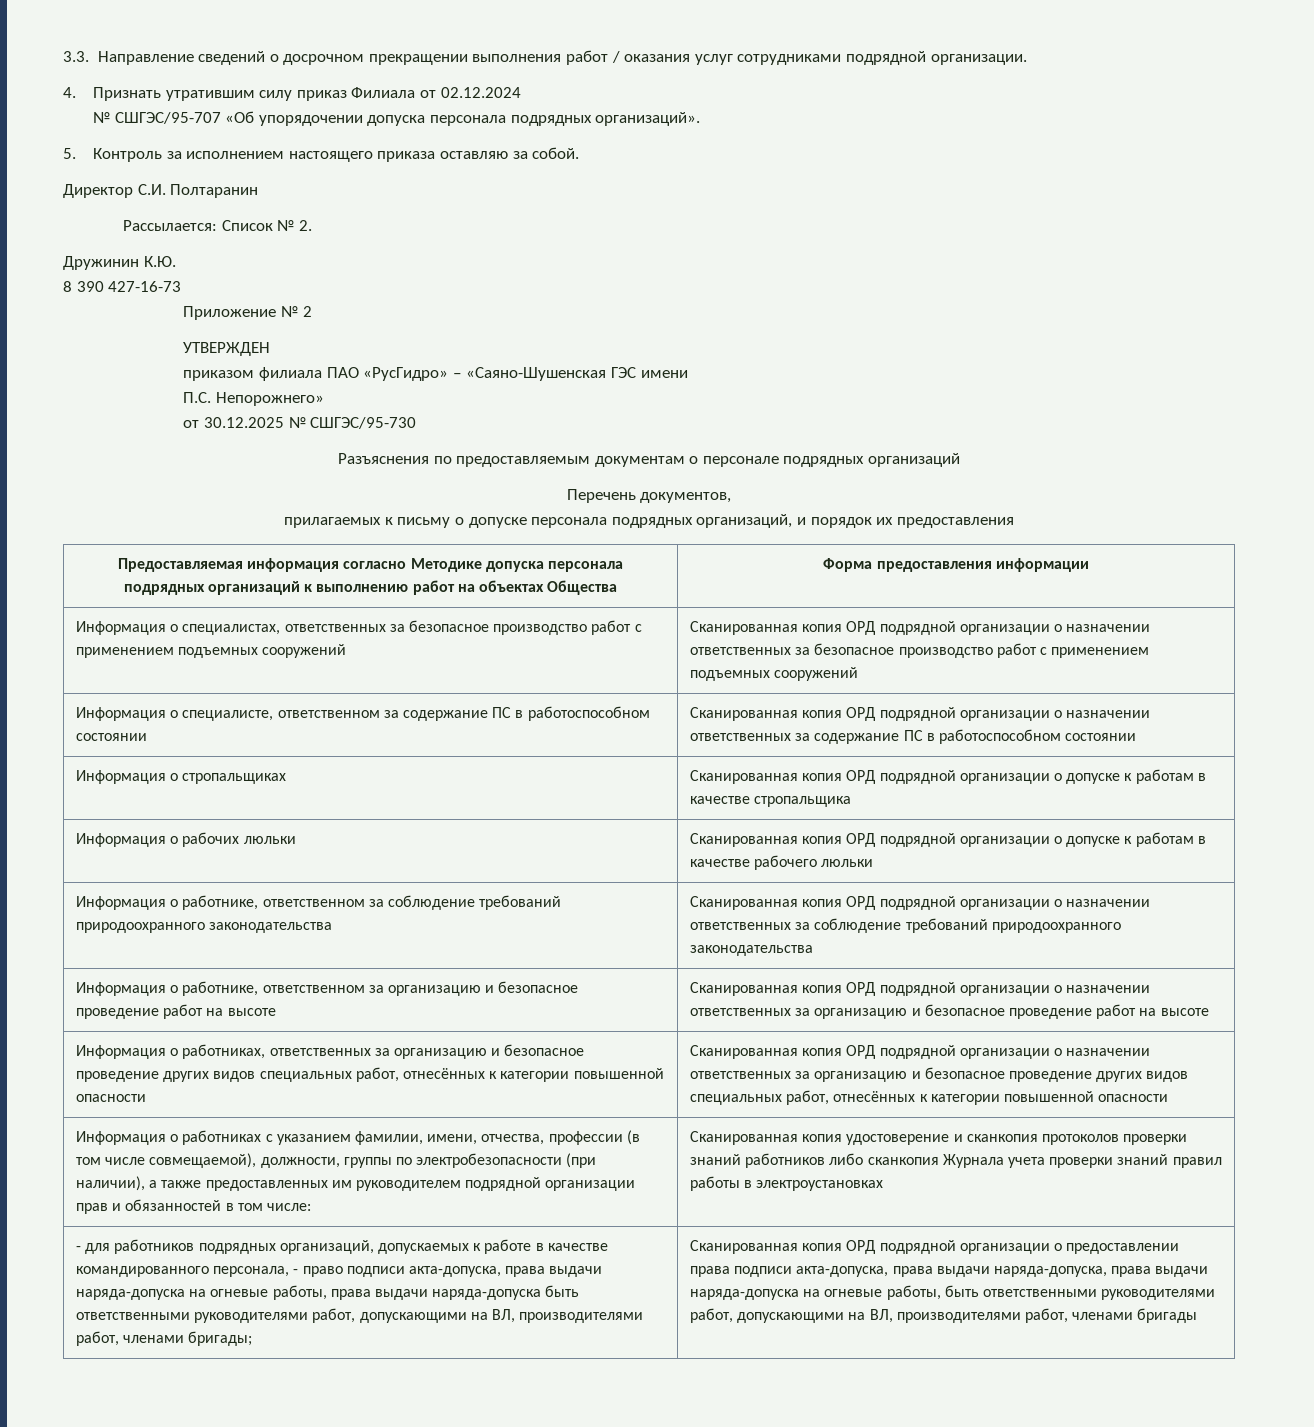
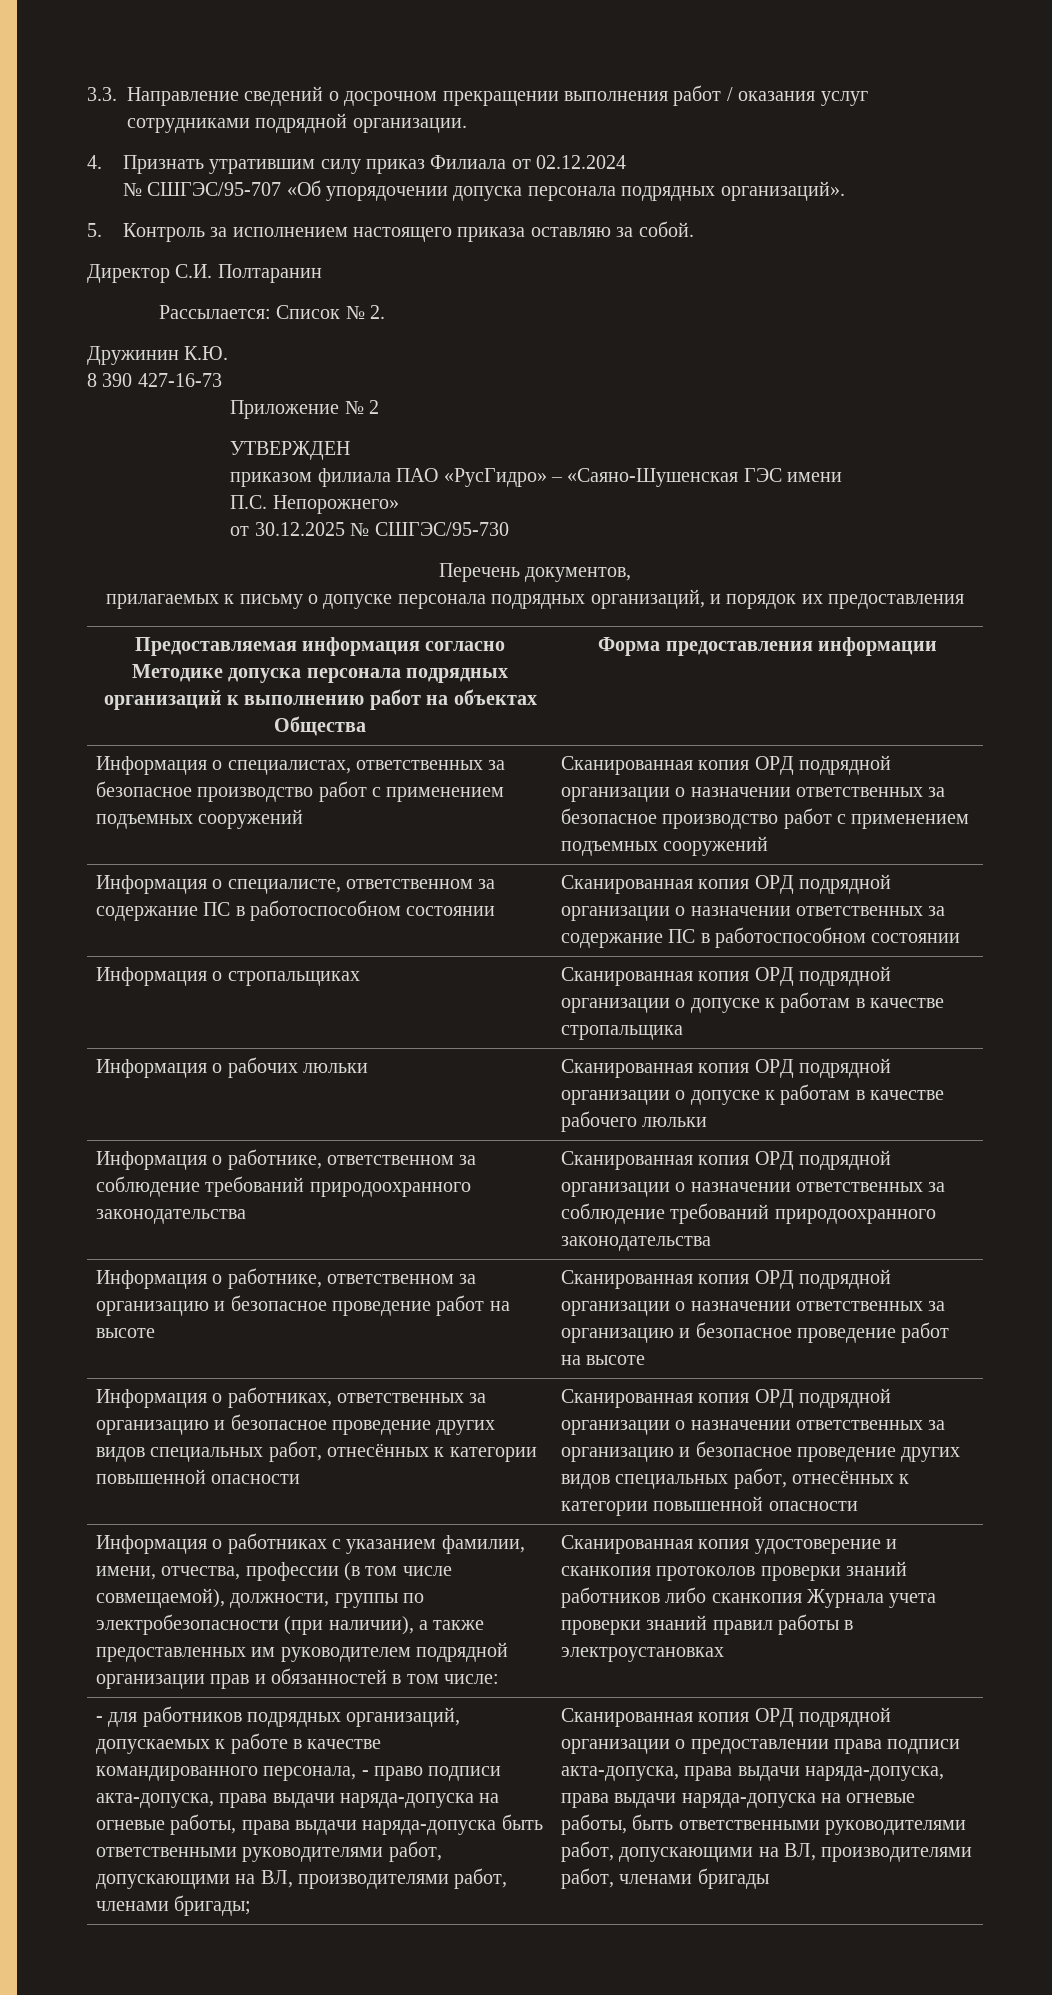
- Разъяснения по предоставляемым документам о персонале подрядных организаций

